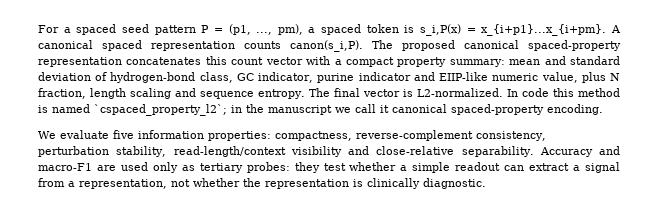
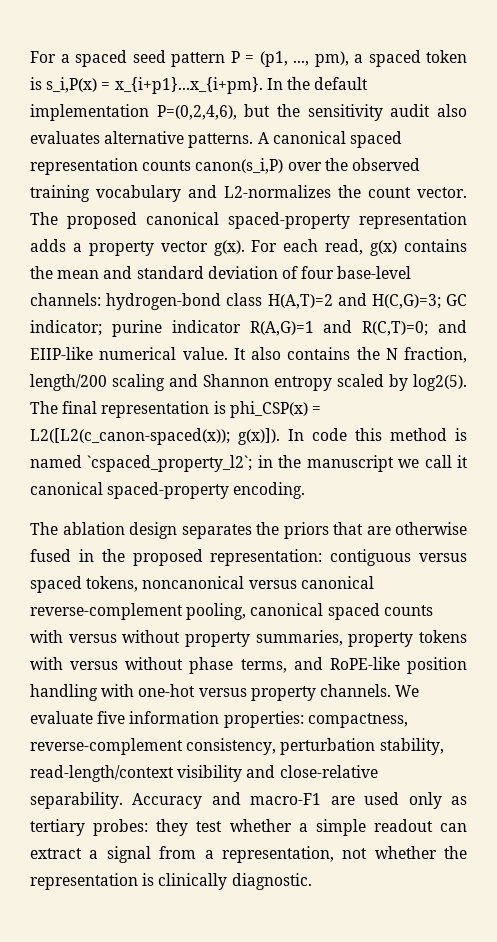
- For a spaced seed pattern P = (p1, ..., pm), a spaced token is s_i,P(x) = x_{i+p1}...x_{i+pm}. A canonical spaced representation counts canon(s_i,P).
+ For a spaced seed pattern P = (p1, ..., pm), a spaced token is s_i,P(x) = x_{i+p1}...x_{i+pm}. In the default implementation P=(0,2,4,6), but the sensitivity audit also evaluates alternative patterns. A canonical spaced representation counts canon(s_i,P) over the observed training vocabulary and L2-normalizes the count vector.
- The proposed canonical spaced-property representation concatenates this count vector with a compact property summary: mean and standard deviation of hydrogen-bond class, GC indicator, purine indicator and EIIP-like numeric value, plus N fraction, length scaling and sequence entropy. The final vector is L2-normalized.
+ The proposed canonical spaced-property representation adds a property vector g(x). For each read, g(x) contains the mean and standard deviation of four base-level channels: hydrogen-bond class H(A,T)=2 and H(C,G)=3; GC indicator; purine indicator R(A,G)=1 and R(C,T)=0; and EIIP-like numerical value. It also contains the N fraction, length/200 scaling and Shannon entropy scaled by log2(5). The final representation is phi_CSP(x) = L2([L2(c_canon-spaced(x)); g(x)]).
+ The ablation design separates the priors that are otherwise fused in the proposed representation: contiguous versus spaced tokens, noncanonical versus canonical reverse-complement pooling, canonical spaced counts with versus without property summaries, property tokens with versus without phase terms, and RoPE-like position handling with one-hot versus property channels.

